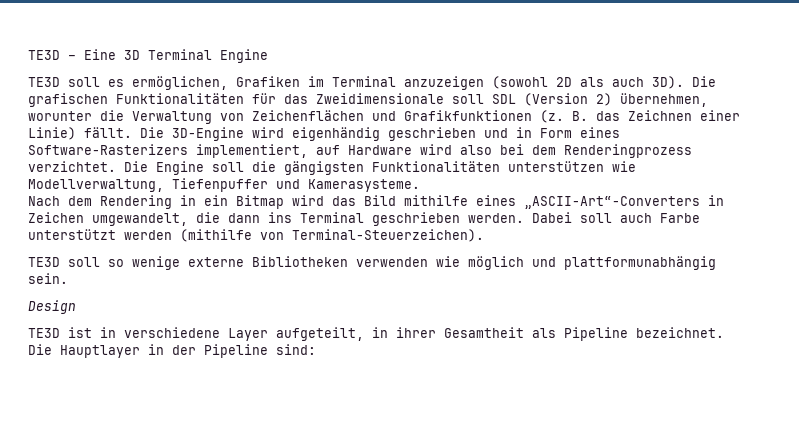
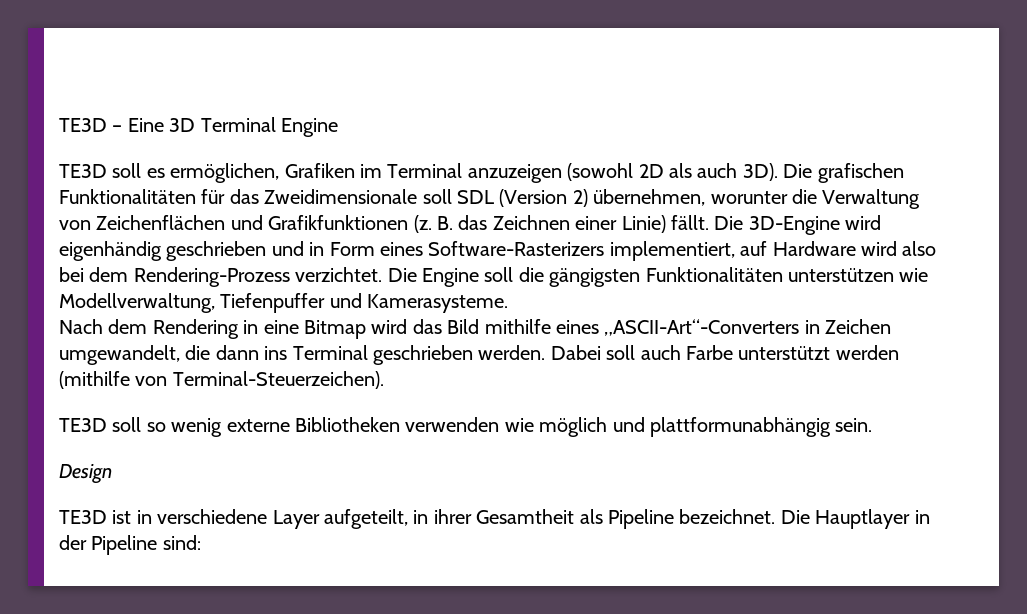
- Die 3D-Engine wird eigenhändig geschrieben und in Form eines Software-Rasterizers implementiert, auf Hardware wird also bei dem Renderingprozess verzichtet.
+ Die 3D-Engine wird eigenhändig geschrieben und in Form eines Software-Rasterizers implementiert, auf Hardware wird also bei dem Rendering-Prozess verzichtet.
- Nach dem Rendering in ein Bitmap wird das Bild mithilfe eines „ASCII-Art“-Converters in Zeichen umgewandelt, die dann ins Terminal geschrieben werden.
+ Nach dem Rendering in eine Bitmap wird das Bild mithilfe eines „ASCII-Art“-Converters in Zeichen umgewandelt, die dann ins Terminal geschrieben werden.
- TE3D soll so wenige externe Bibliotheken verwenden wie möglich und plattformunabhängig sein.
+ TE3D soll so wenig externe Bibliotheken verwenden wie möglich und plattformunabhängig sein.

